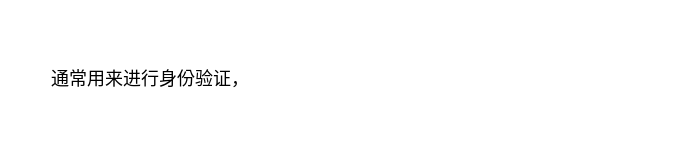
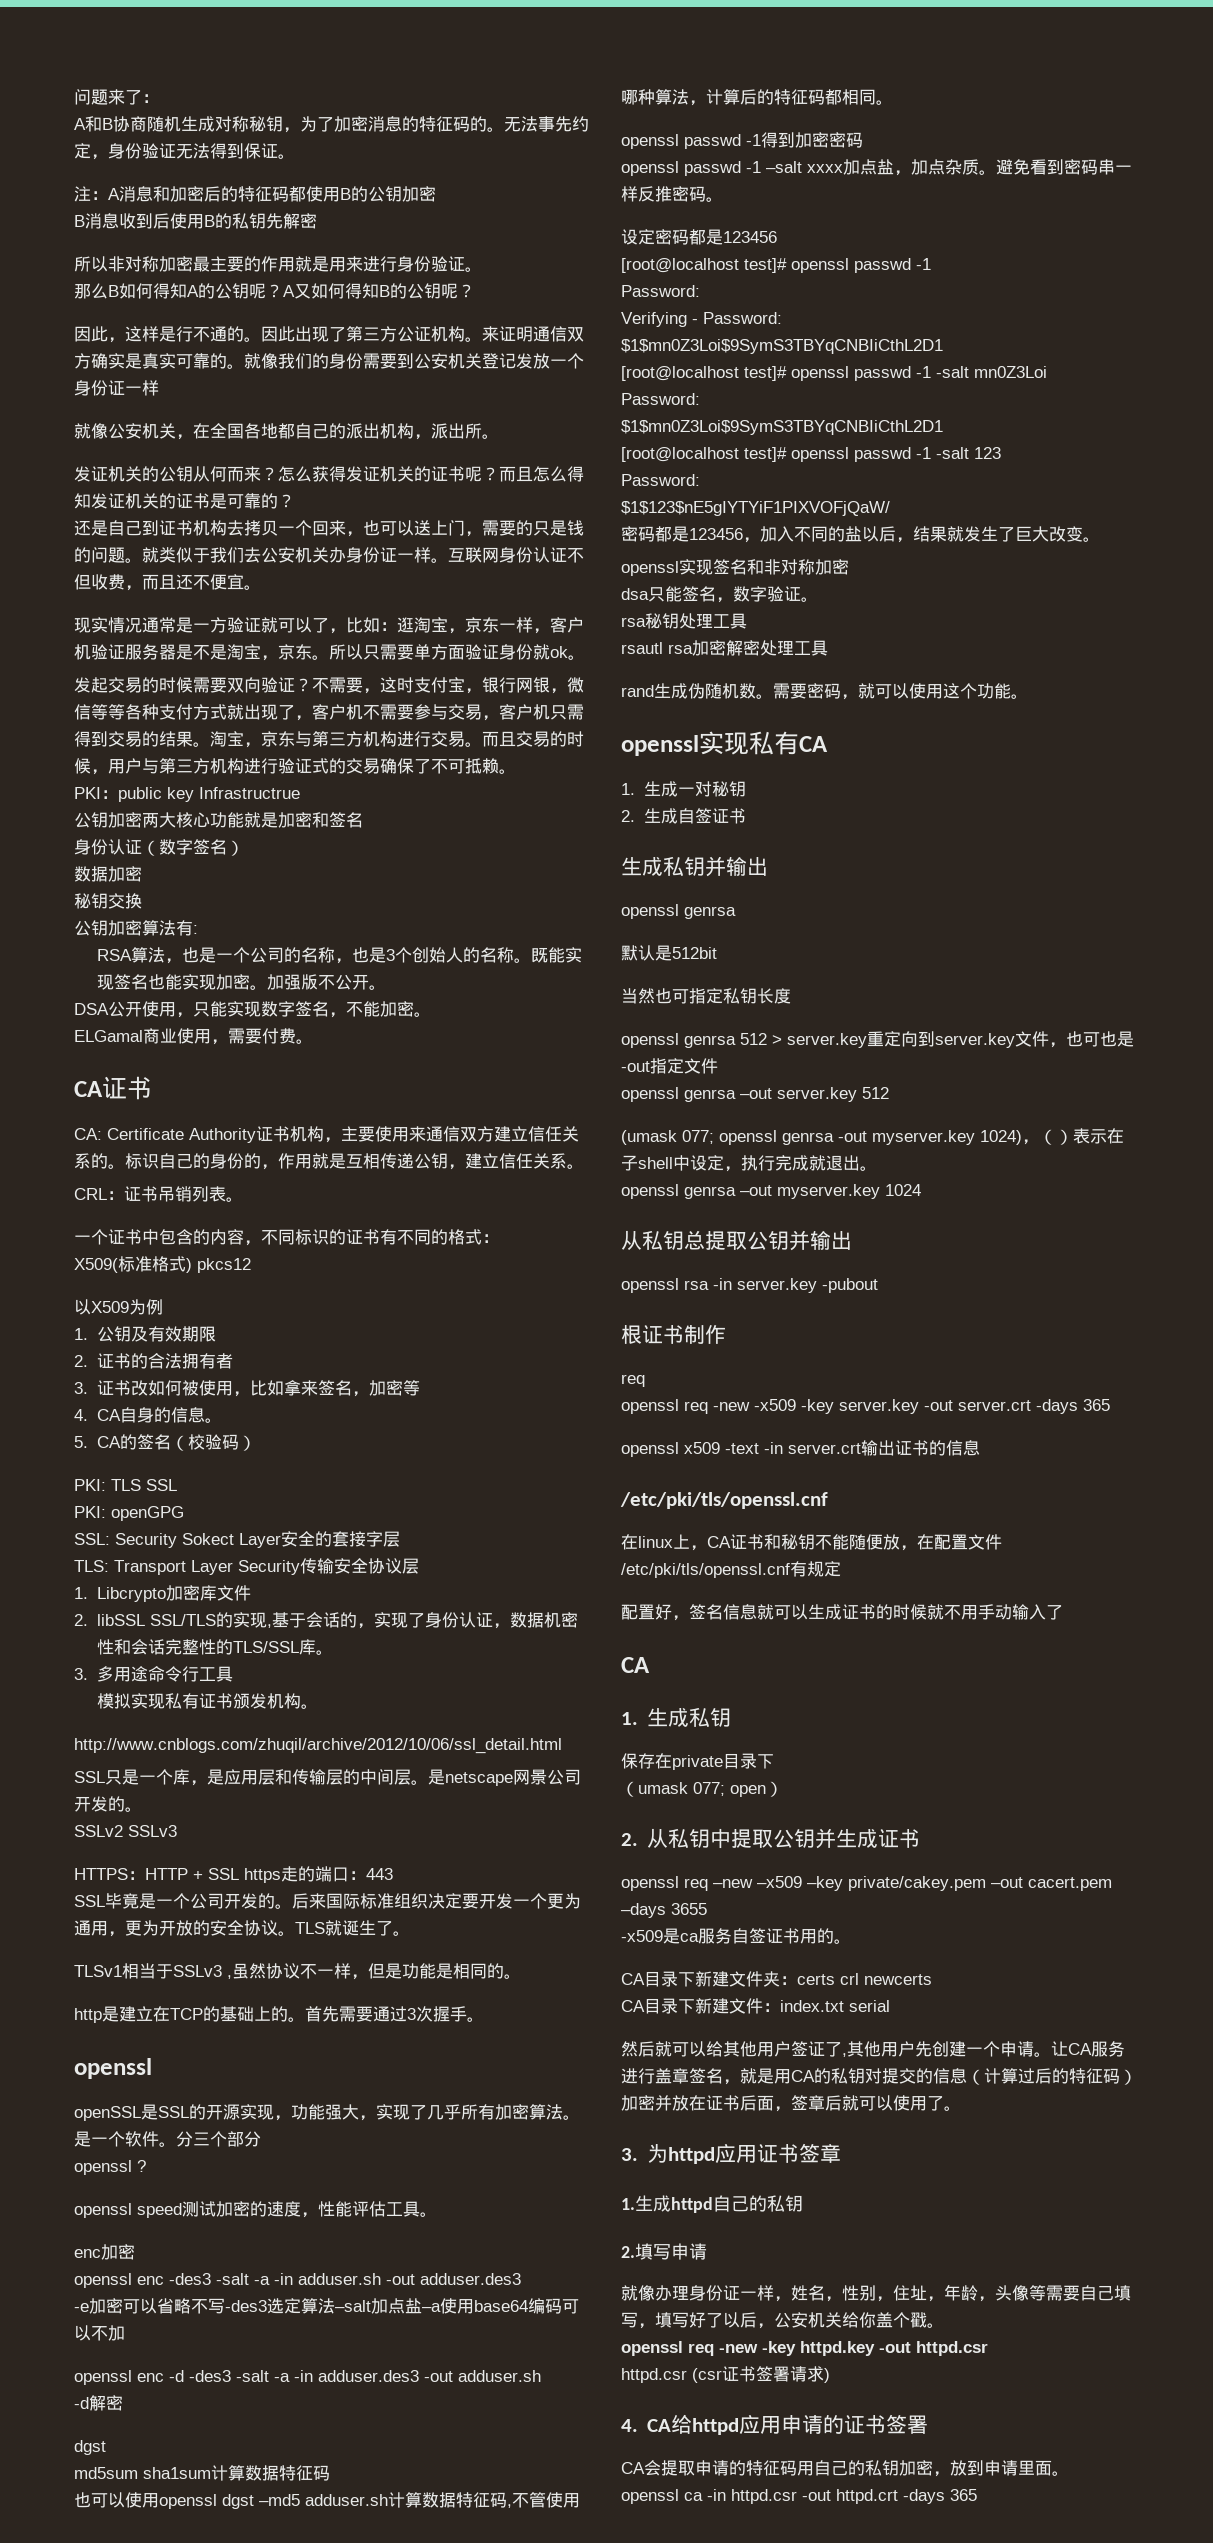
- 通常用来进行身份验证，
+ 问题来了：
+ A和B协商随机生成对称秘钥，为了加密消息的特征码的。无法事先约定，身份验证无法得到保证。
+ 注：A消息和加密后的特征码都使用B的公钥加密
+ B消息收到后使用B的私钥先解密
+ 所以非对称加密最主要的作用就是用来进行身份验证。
+ 那么B如何得知A的公钥呢？A又如何得知B的公钥呢？
+ 因此，这样是行不通的。因此出现了第三方公证机构。来证明通信双方确实是真实可靠的。就像我们的身份需要到公安机关登记发放一个身份证一样
+ 就像公安机关，在全国各地都自己的派出机构，派出所。
+ 发证机关的公钥从何而来？怎么获得发证机关的证书呢？而且怎么得知发证机关的证书是可靠的？
+ 还是自己到证书机构去拷贝一个回来，也可以送上门，需要的只是钱的问题。就类似于我们去公安机关办身份证一样。互联网身份认证不但收费，而且还不便宜。
+ 现实情况通常是一方验证就可以了，比如：逛淘宝，京东一样，客户机验证服务器是不是淘宝，京东。所以只需要单方面验证身份就ok。
+ 发起交易的时候需要双向验证？不需要，这时支付宝，银行网银，微信等等各种支付方式就出现了，客户机不需要参与交易，客户机只需得到交易的结果。淘宝，京东与第三方机构进行交易。而且交易的时候，用户与第三方机构进行验证式的交易确保了不可抵赖。
+ PKI：public key Infrastructrue
+ 公钥加密两大核心功能就是加密和签名
+ 身份认证（数字签名）
+ 数据加密
+ 秘钥交换
+ 公钥加密算法有:
+ RSA算法，也是一个公司的名称，也是3个创始人的名称。既能实现签名也能实现加密。加强版不公开。
+ DSA公开使用，只能实现数字签名，不能加密。
+ ELGamal商业使用，需要付费。
+ CA证书
+ CA: Certificate Authority证书机构，主要使用来通信双方建立信任关系的。标识自己的身份的，作用就是互相传递公钥，建立信任关系。
+ CRL：证书吊销列表。
+ 一个证书中包含的内容，不同标识的证书有不同的格式：
+ X509(标准格式) pkcs12
+ 以X509为例
+ 1.公钥及有效期限
+ 2.证书的合法拥有者
+ 3.证书改如何被使用，比如拿来签名，加密等
+ 4. CA自身的信息。
+ 5. CA的签名（校验码）
+ PKI: TLS SSL
+ PKI: openGPG
+ SSL: Security Sokect Layer安全的套接字层
+ TLS: Transport Layer Security传输安全协议层
+ 1. Libcrypto加密库文件
+ 2. libSSL SSL/TLS的实现,基于会话的，实现了身份认证，数据机密性和会话完整性的TLS/SSL库。
+ 3.多用途命令行工具
+ 模拟实现私有证书颁发机构。
+ http://www.cnblogs.com/zhuqil/archive/2012/10/06/ssl_detail.html
+ SSL只是一个库，是应用层和传输层的中间层。是netscape网景公司开发的。
+ SSLv2 SSLv3
+ HTTPS：HTTP + SSL https走的端口：443
+ SSL毕竟是一个公司开发的。后来国际标准组织决定要开发一个更为通用，更为开放的安全协议。TLS就诞生了。
+ TLSv1相当于SSLv3 ,虽然协议不一样，但是功能是相同的。
+ http是建立在TCP的基础上的。首先需要通过3次握手。
+ openssl
+ openSSL是SSL的开源实现，功能强大，实现了几乎所有加密算法。是一个软件。分三个部分
+ openssl ?
+ openssl speed测试加密的速度，性能评估工具。
+ enc加密
+ openssl enc -des3 -salt -a -in adduser.sh -out adduser.des3
+ -e加密可以省略不写-des3选定算法–salt加点盐–a使用base64编码可以不加
+ openssl enc -d -des3 -salt -a -in adduser.des3 -out adduser.sh
+ -d解密
+ dgst
+ md5sum sha1sum计算数据特征码
+ 也可以使用openssl dgst –md5 adduser.sh计算数据特征码,不管使用哪种算法，计算后的特征码都相同。
+ openssl passwd -1得到加密密码
+ openssl passwd -1 –salt xxxx加点盐，加点杂质。避免看到密码串一样反推密码。
+ 设定密码都是123456
+ [root@localhost test]# openssl passwd -1
+ Password:
+ Verifying - Password:
+ $1$mn0Z3Loi$9SymS3TBYqCNBIiCthL2D1
+ [root@localhost test]# openssl passwd -1 -salt mn0Z3Loi
+ Password:
+ $1$mn0Z3Loi$9SymS3TBYqCNBIiCthL2D1
+ [root@localhost test]# openssl passwd -1 -salt 123
+ Password:
+ $1$123$nE5gIYTYiF1PIXVOFjQaW/
+ 密码都是123456，加入不同的盐以后，结果就发生了巨大改变。
+ openssl实现签名和非对称加密
+ dsa只能签名，数字验证。
+ rsa秘钥处理工具
+ rsautl rsa加密解密处理工具
+ rand生成伪随机数。需要密码，就可以使用这个功能。
+ openssl实现私有CA
+ 1.生成一对秘钥
+ 2.生成自签证书
+ 生成私钥并输出
+ openssl genrsa
+ 默认是512bit
+ 当然也可指定私钥长度
+ openssl genrsa 512 > server.key重定向到server.key文件，也可也是-out指定文件
+ openssl genrsa –out server.key 512
+ (umask 077; openssl genrsa -out myserver.key 1024)，（）表示在子shell中设定，执行完成就退出。
+ openssl genrsa –out myserver.key 1024
+ 从私钥总提取公钥并输出
+ openssl rsa -in server.key -pubout
+ 根证书制作
+ req
+ openssl req -new -x509 -key server.key -out server.crt -days 365
+ openssl x509 -text -in server.crt输出证书的信息
+ /etc/pki/tls/openssl.cnf
+ 在linux上，CA证书和秘钥不能随便放，在配置文件/etc/pki/tls/openssl.cnf有规定
+ 配置好，签名信息就可以生成证书的时候就不用手动输入了
+ CA
+ 1.生成私钥
+ 保存在private目录下
+ （umask 077; open）
+ 2.从私钥中提取公钥并生成证书
+ openssl req –new –x509 –key private/cakey.pem –out cacert.pem –days 3655
+ -x509是ca服务自签证书用的。
+ CA目录下新建文件夹：certs crl newcerts
+ CA目录下新建文件：index.txt serial
+ 然后就可以给其他用户签证了,其他用户先创建一个申请。让CA服务进行盖章签名，就是用CA的私钥对提交的信息（计算过后的特征码）加密并放在证书后面，签章后就可以使用了。
+ 3.为httpd应用证书签章
+ 1.生成httpd自己的私钥
+ 2.填写申请
+ 就像办理身份证一样，姓名，性别，住址，年龄，头像等需要自己填写，填写好了以后，公安机关给你盖个戳。
+ openssl req -new -key httpd.key -out httpd.csr
+ httpd.csr (csr证书签署请求)
+ 4. CA给httpd应用申请的证书签署
+ CA会提取申请的特征码用自己的私钥加密，放到申请里面。
+ openssl ca -in httpd.csr -out httpd.crt -days 365

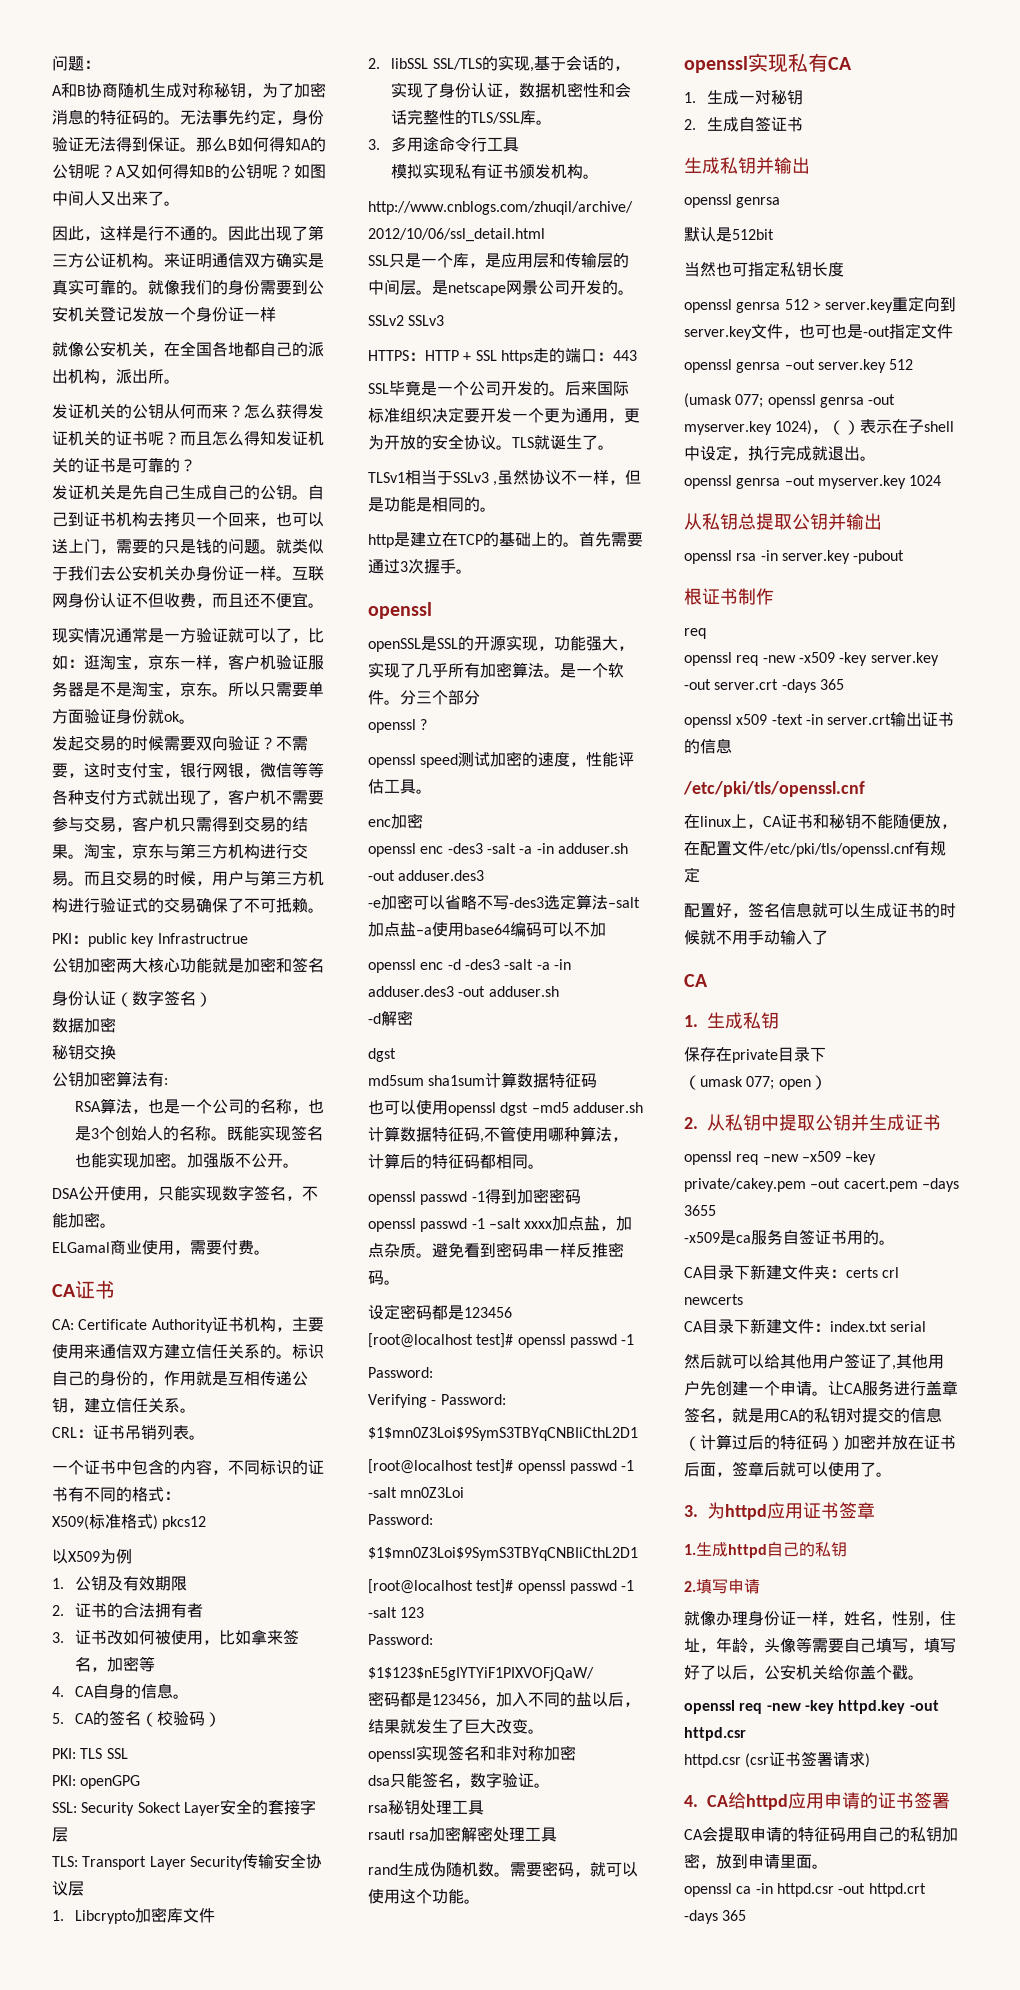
- 问题来了：
+ 问题：
- 无法事先约定，身份验证无法得到保证。
- 注：A消息和加密后的特征码都使用B的公钥加密
- B消息收到后使用B的私钥先解密
- 所以非对称加密最主要的作用就是用来进行身份验证。
- 那么B如何得知A的公钥呢？
+ 无法事先约定，身份验证无法得到保证。那么B如何得知A的公钥呢？
+ 如图中间人又出来了。
- 还是自己到证书机构去拷贝一个回来，也可以送上门，需要的只是钱的问题。
+ 发证机关是先自己生成自己的公钥。自己到证书机构去拷贝一个回来，也可以送上门，需要的只是钱的问题。

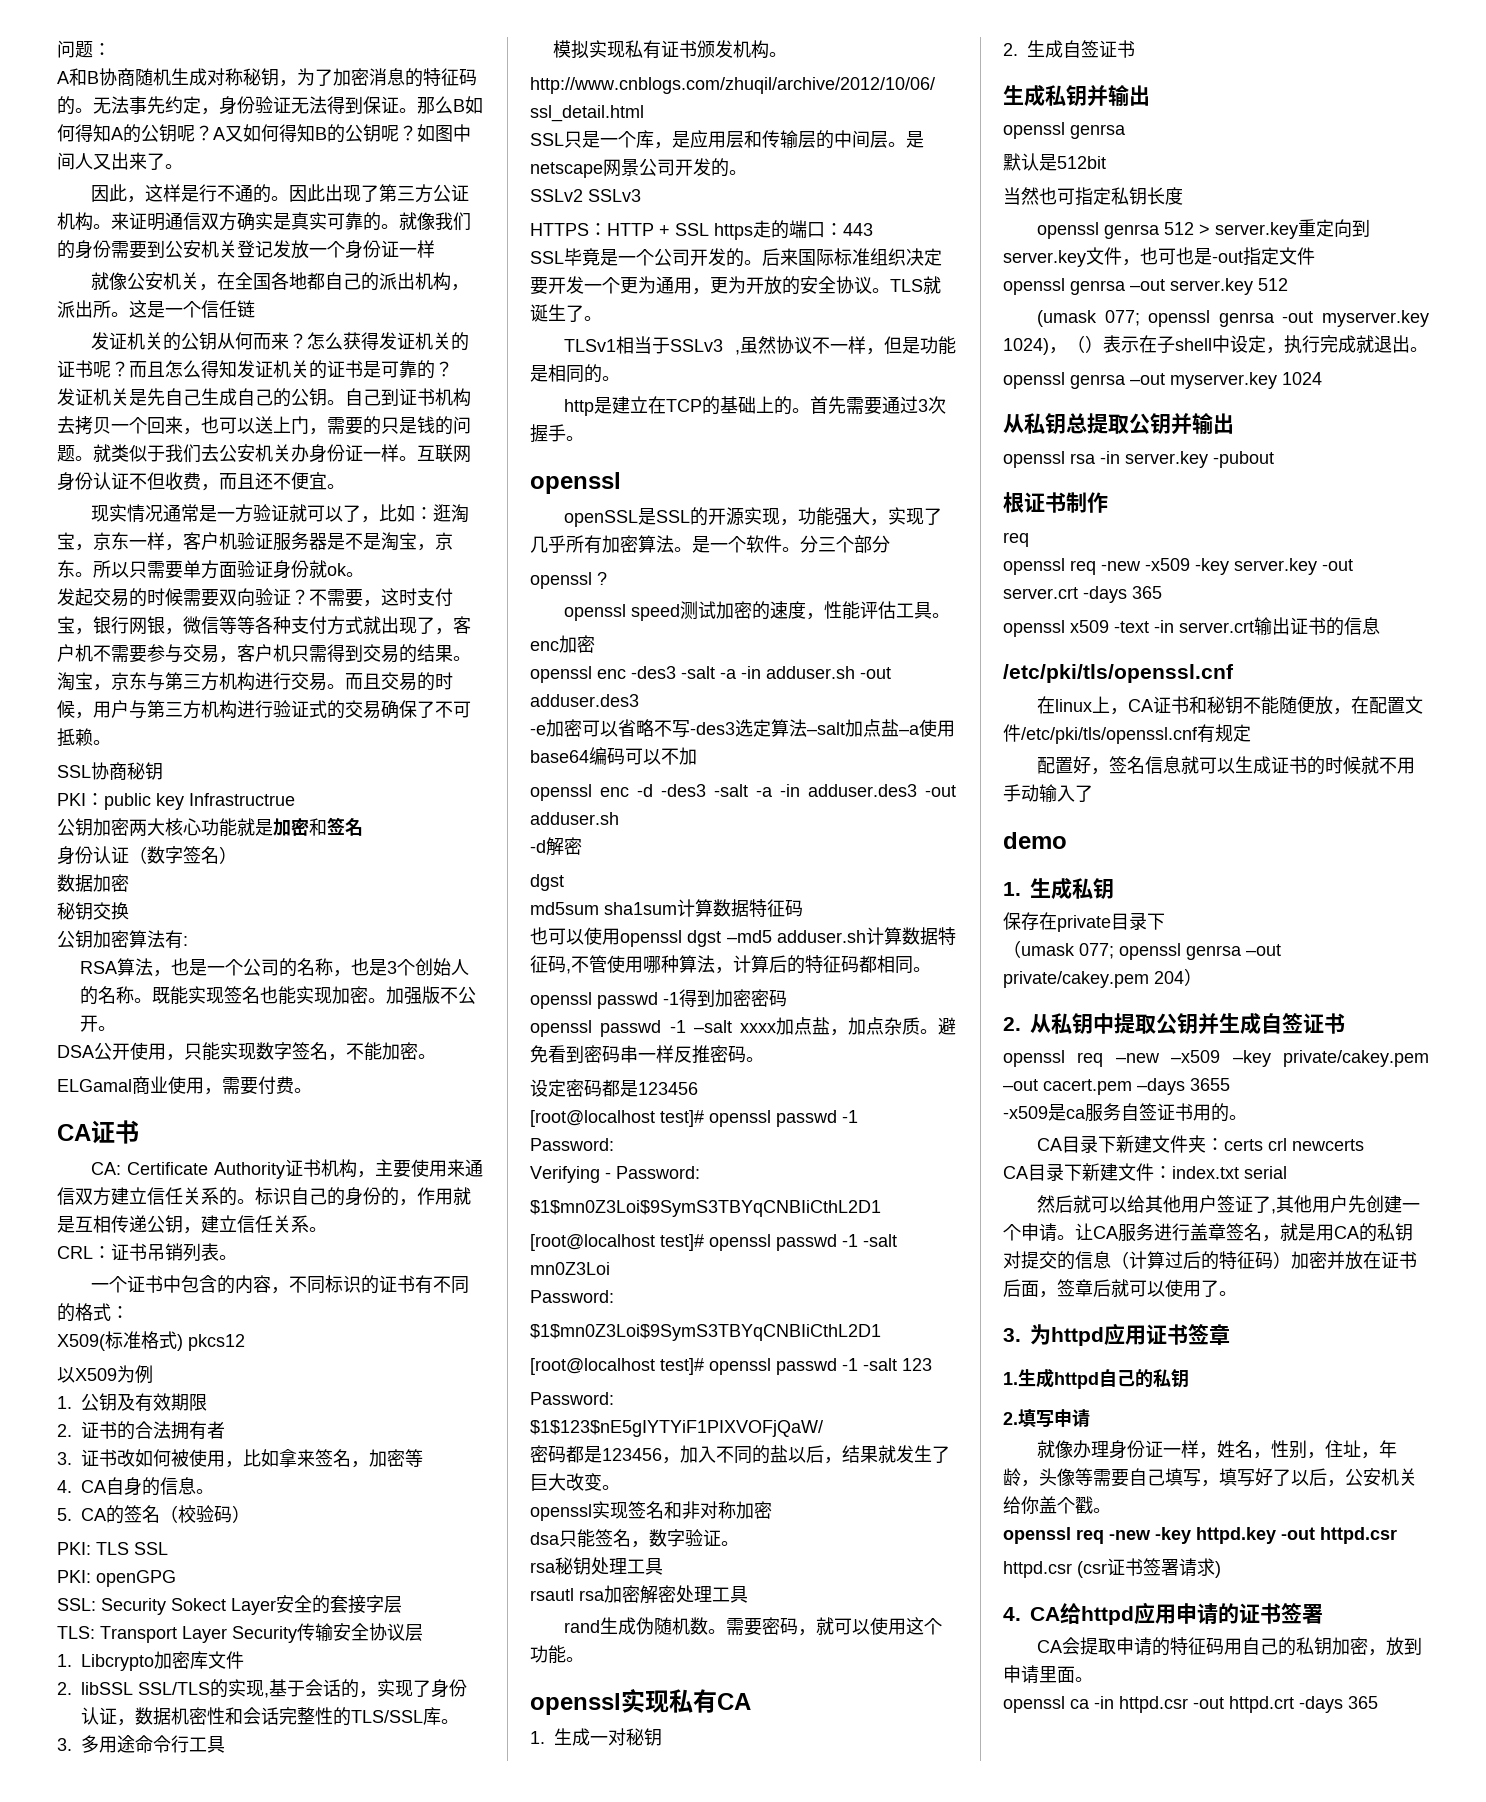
+ 这是一个信任链
+ SSL协商秘钥
  配置好，签名信息就可以生成证书的时候就不用手动输入了
- CA
+ demo
- （umask 077; open）
+ （umask 077; openssl genrsa –out private/cakey.pem 204）
- 2.从私钥中提取公钥并生成证书
+ 2.从私钥中提取公钥并生成自签证书

